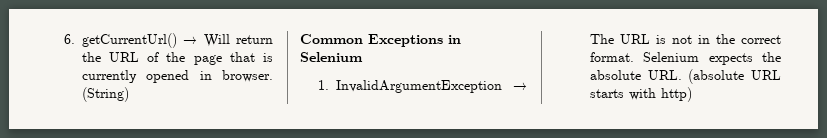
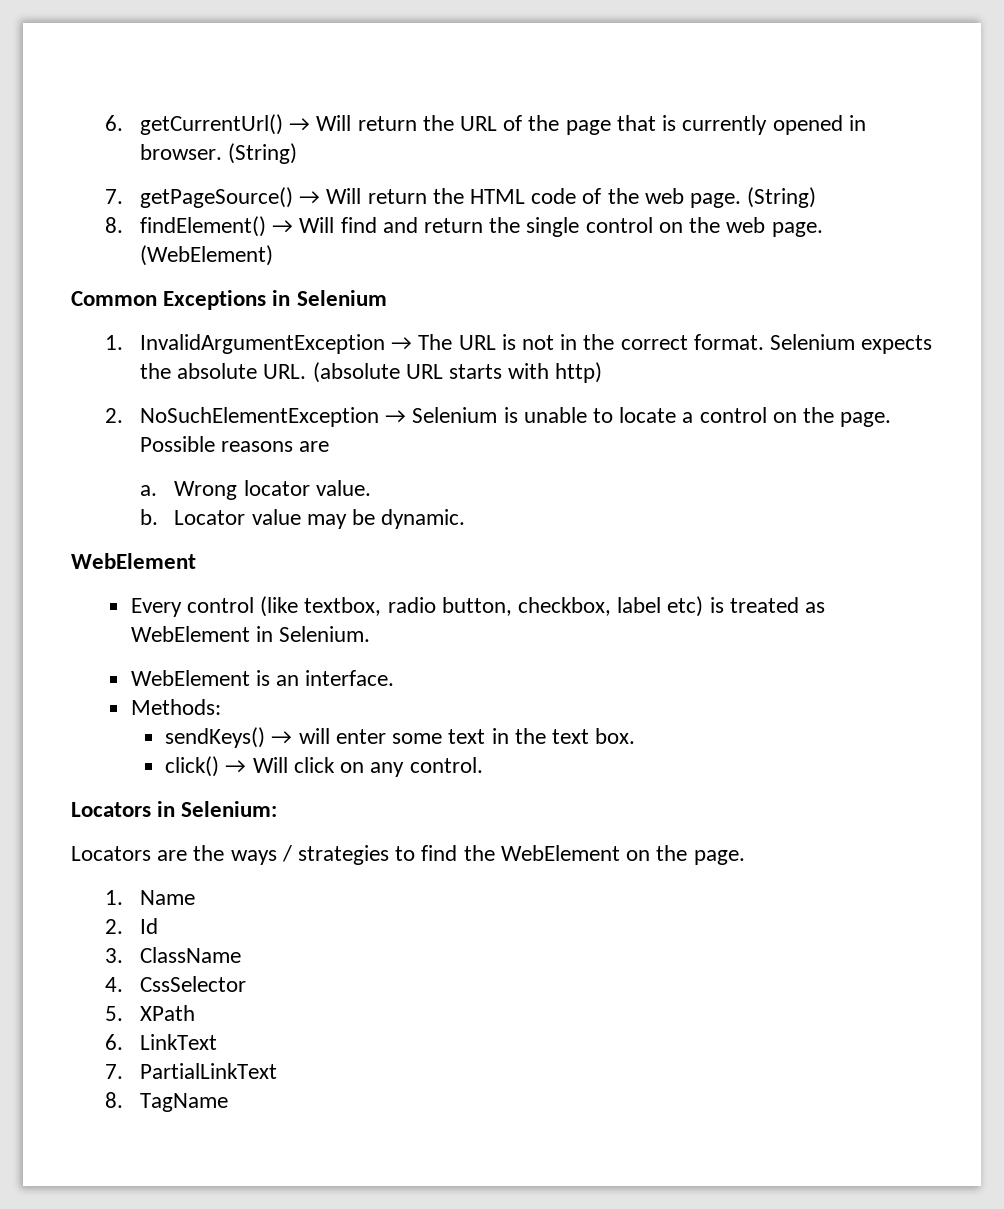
+ 7. getPageSource() → Will return the HTML code of the web page. (String)
+ 8. findElement() → Will find and return the single control on the web page. (WebElement)
+ 2. NoSuchElementException → Selenium is unable to locate a control on the page. Possible reasons are
+ a. Wrong locator value.
+ b. Locator value may be dynamic.
+ WebElement
+ Every control (like textbox, radio button, checkbox, label etc) is treated as WebElement in Selenium.
+ WebElement is an interface.
+ Methods:
+ sendKeys() → will enter some text in the text box.
+ click() → Will click on any control.
+ Locators in Selenium:
+ Locators are the ways / strategies to find the WebElement on the page.
+ 1. Name
+ 2. Id
+ 3. ClassName
+ 4. CssSelector
+ 5. XPath
+ 6. LinkText
+ 7. PartialLinkText
+ 8. TagName

